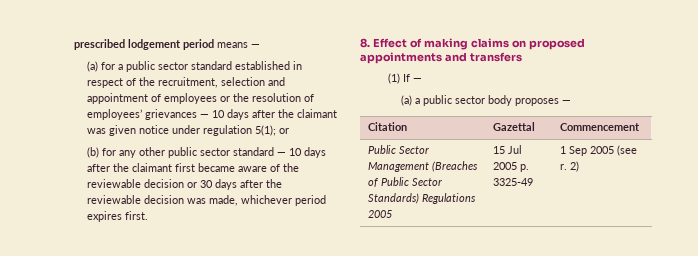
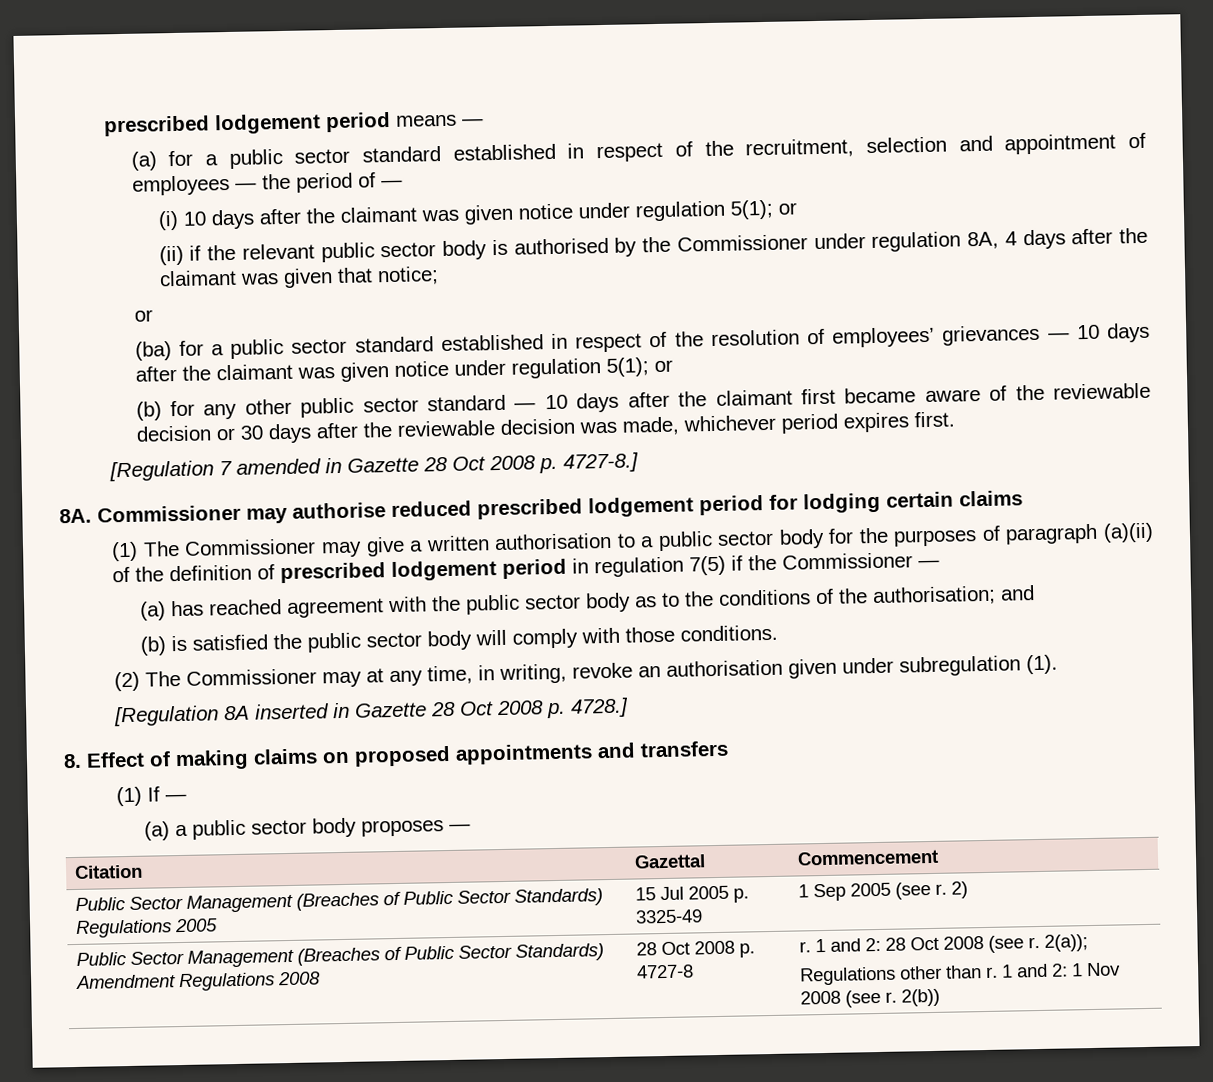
- (a) for a public sector standard established in respect of the recruitment, selection and appointment of employees or the resolution of employees’ grievances — 10 days after the claimant was given notice under regulation 5(1); or
+ (a) for a public sector standard established in respect of the recruitment, selection and appointment of employees — the period of —
+ (i) 10 days after the claimant was given notice under regulation 5(1); or
+ (ii) if the relevant public sector body is authorised by the Commissioner under regulation 8A, 4 days after the claimant was given that notice;
+ or
+ (ba) for a public sector standard established in respect of the resolution of employees’ grievances — 10 days after the claimant was given notice under regulation 5(1); or
+ [Regulation 7 amended in Gazette 28 Oct 2008 p. 4727-8.]
+ 8A. Commissioner may authorise reduced prescribed lodgement period for lodging certain claims
+ (1) The Commissioner may give a written authorisation to a public sector body for the purposes of paragraph (a)(ii) of the definition of prescribed lodgement period in regulation 7(5) if the Commissioner —
+ (a) has reached agreement with the public sector body as to the conditions of the authorisation; and
+ (b) is satisfied the public sector body will comply with those conditions.
+ (2) The Commissioner may at any time, in writing, revoke an authorisation given under subregulation (1).
+ [Regulation 8A inserted in Gazette 28 Oct 2008 p. 4728.]
+ Public Sector Management (Breaches of Public Sector Standards) Amendment Regulations 2008 | 28 Oct 2008 p. 4727-8 | r. 1 and 2: 28 Oct 2008 (see r. 2(a));
+ Regulations other than r. 1 and 2: 1 Nov 2008 (see r. 2(b))

